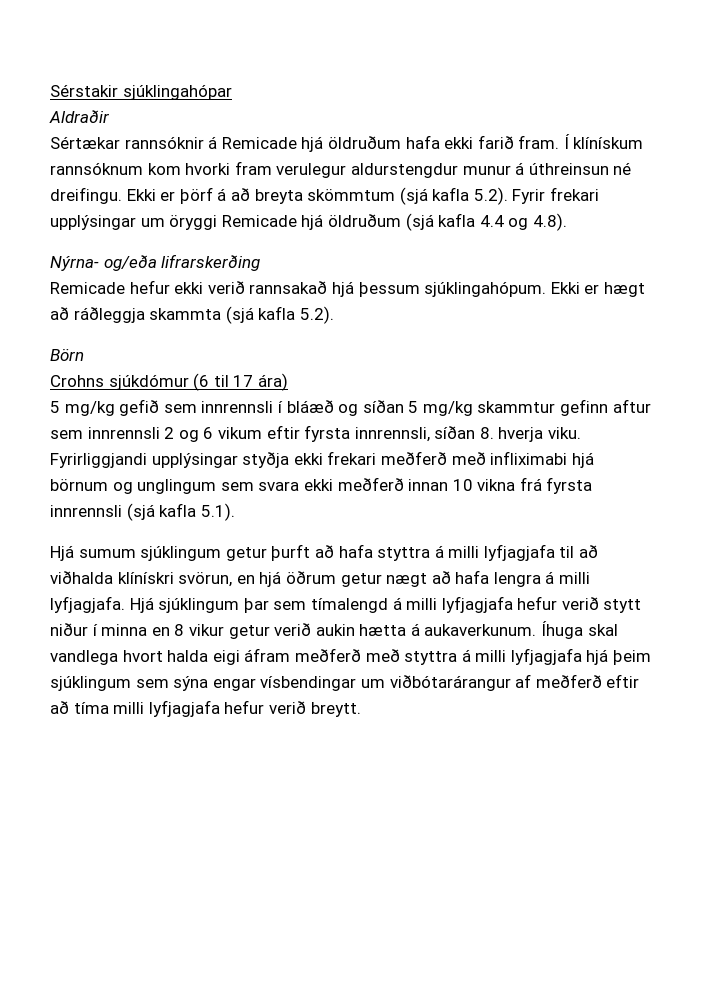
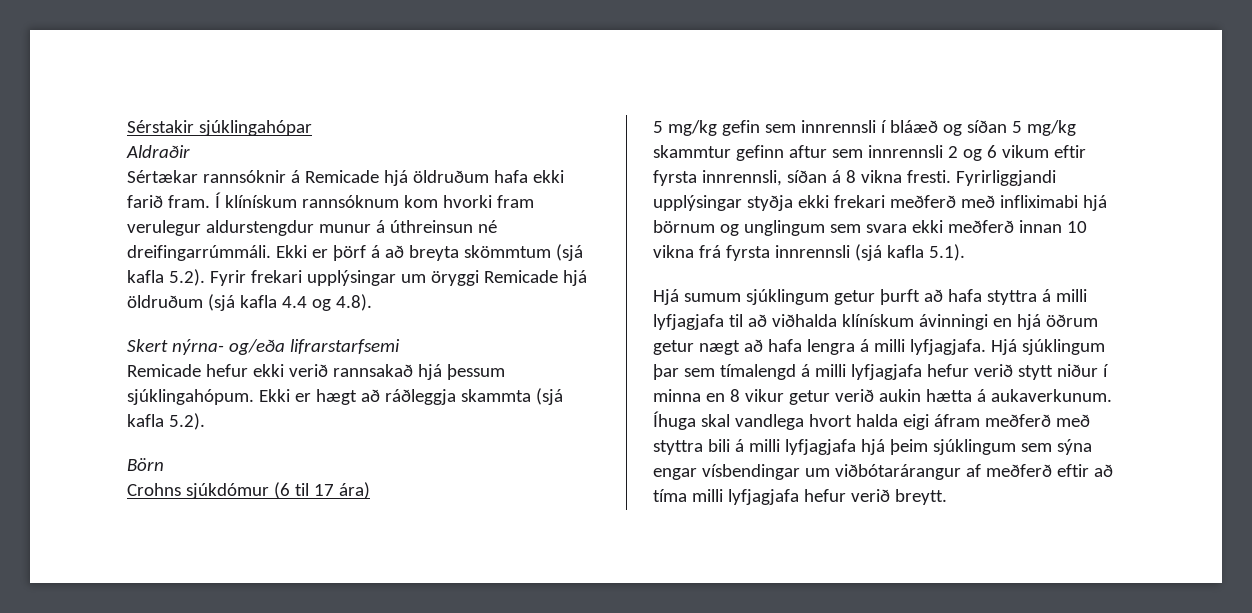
- Í klínískum rannsóknum kom hvorki fram verulegur aldurstengdur munur á úthreinsun né dreifingu.
+ Í klínískum rannsóknum kom hvorki fram verulegur aldurstengdur munur á úthreinsun né dreifingarrúmmáli.
- Nýrna- og/eða lifrarskerðing
+ Skert nýrna- og/eða lifrarstarfsemi
- 5 mg/kg gefið sem innrennsli í bláæð og síðan 5 mg/kg skammtur gefinn aftur sem innrennsli 2 og 6 vikum eftir fyrsta innrennsli, síðan 8. hverja viku.
+ 5 mg/kg gefin sem innrennsli í bláæð og síðan 5 mg/kg skammtur gefinn aftur sem innrennsli 2 og 6 vikum eftir fyrsta innrennsli, síðan á 8 vikna fresti.
- Hjá sumum sjúklingum getur þurft að hafa styttra á milli lyfjagjafa til að viðhalda klínískri svörun, en hjá öðrum getur nægt að hafa lengra á milli lyfjagjafa.
+ Hjá sumum sjúklingum getur þurft að hafa styttra á milli lyfjagjafa til að viðhalda klínískum ávinningi en hjá öðrum getur nægt að hafa lengra á milli lyfjagjafa.
- Íhuga skal vandlega hvort halda eigi áfram meðferð með styttra á milli lyfjagjafa hjá þeim sjúklingum sem sýna engar vísbendingar um viðbótarárangur af meðferð eftir að tíma milli lyfjagjafa hefur verið breytt.
+ Íhuga skal vandlega hvort halda eigi áfram meðferð með styttra bili á milli lyfjagjafa hjá þeim sjúklingum sem sýna engar vísbendingar um viðbótarárangur af meðferð eftir að tíma milli lyfjagjafa hefur verið breytt.

